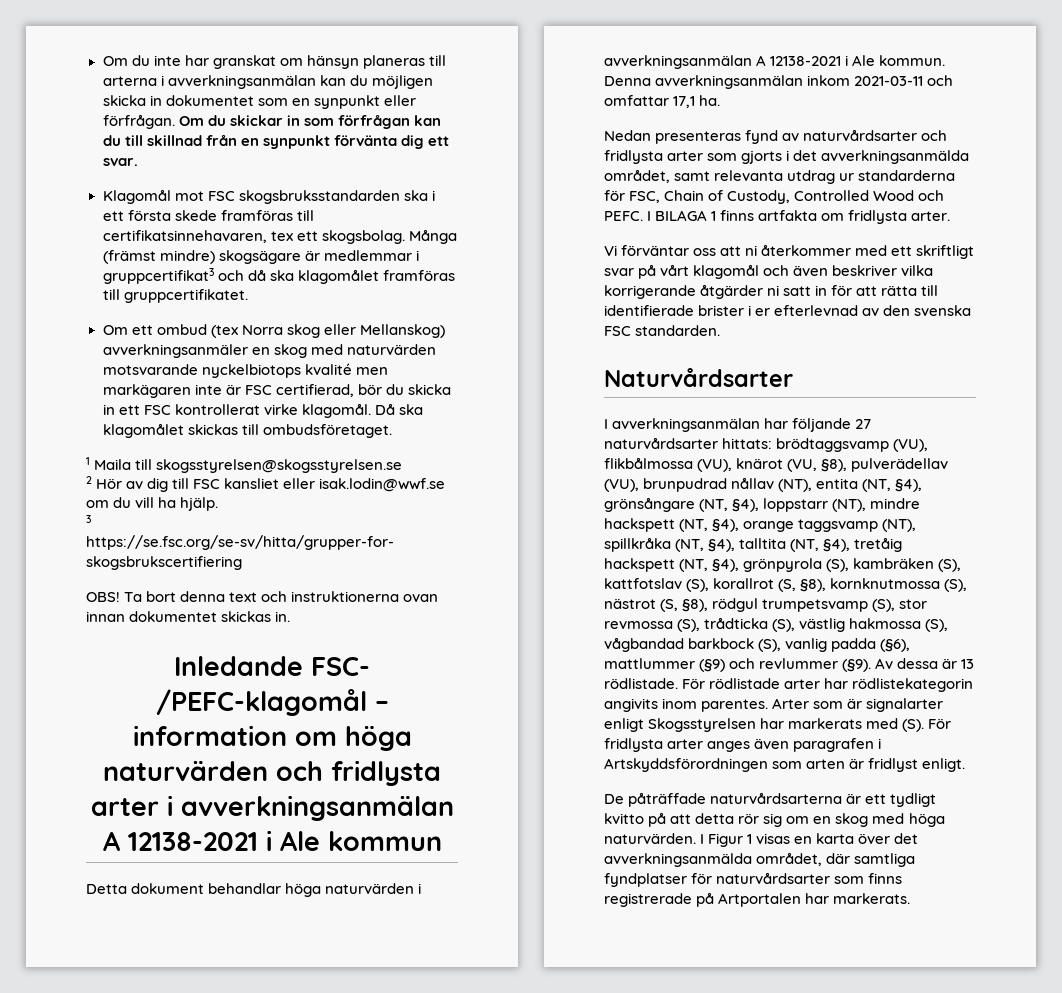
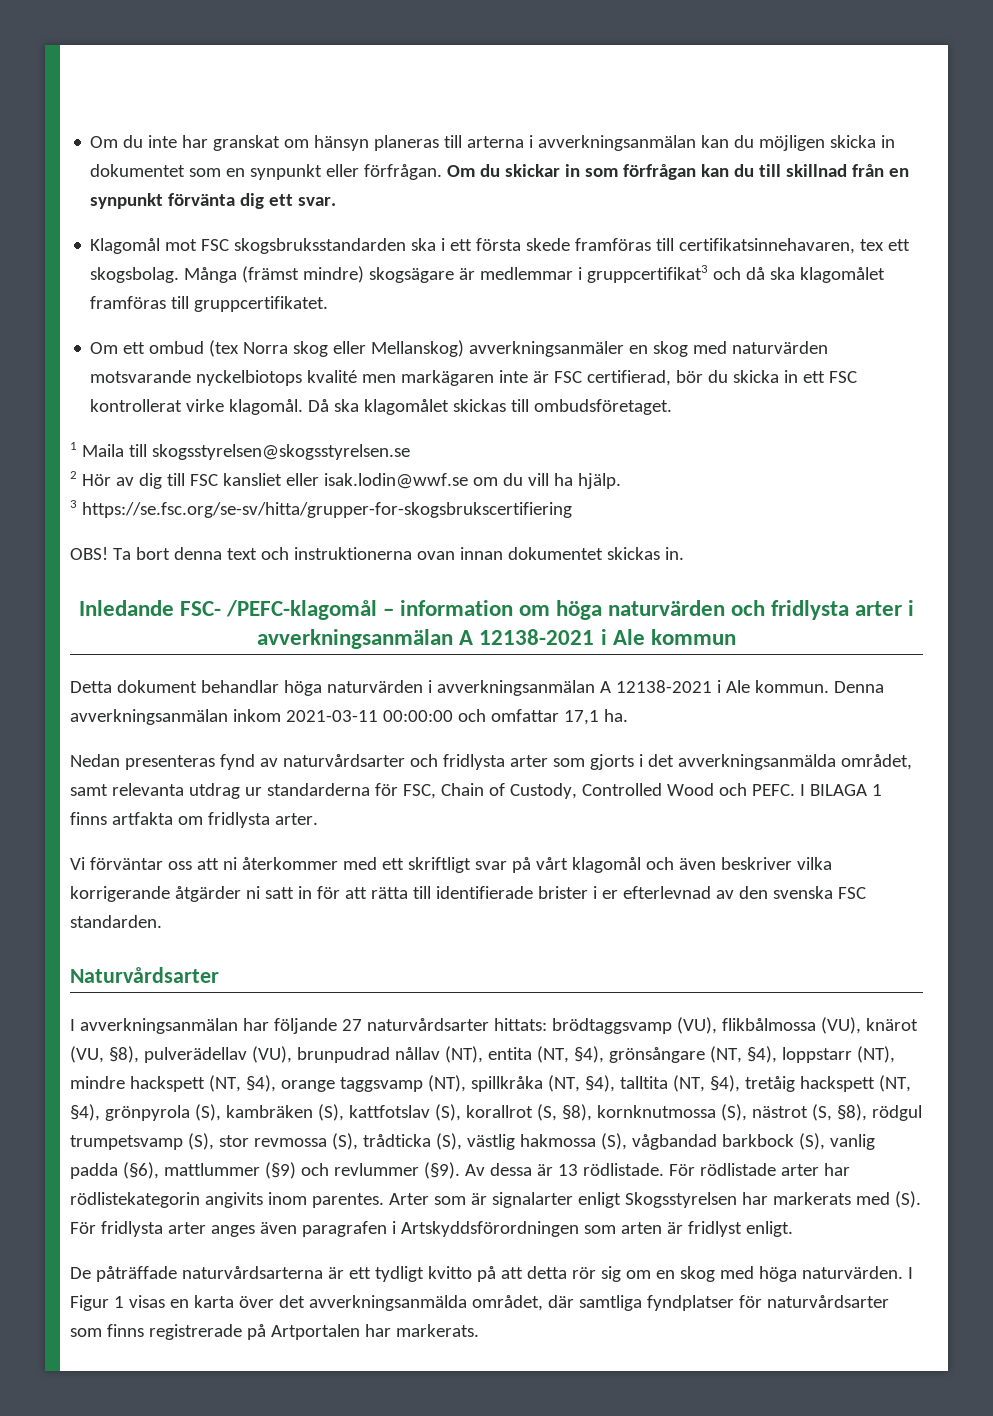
- Denna avverkningsanmälan inkom 2021-03-11 och omfattar 17,1 ha.
+ Denna avverkningsanmälan inkom 2021-03-11 00:00:00 och omfattar 17,1 ha.

